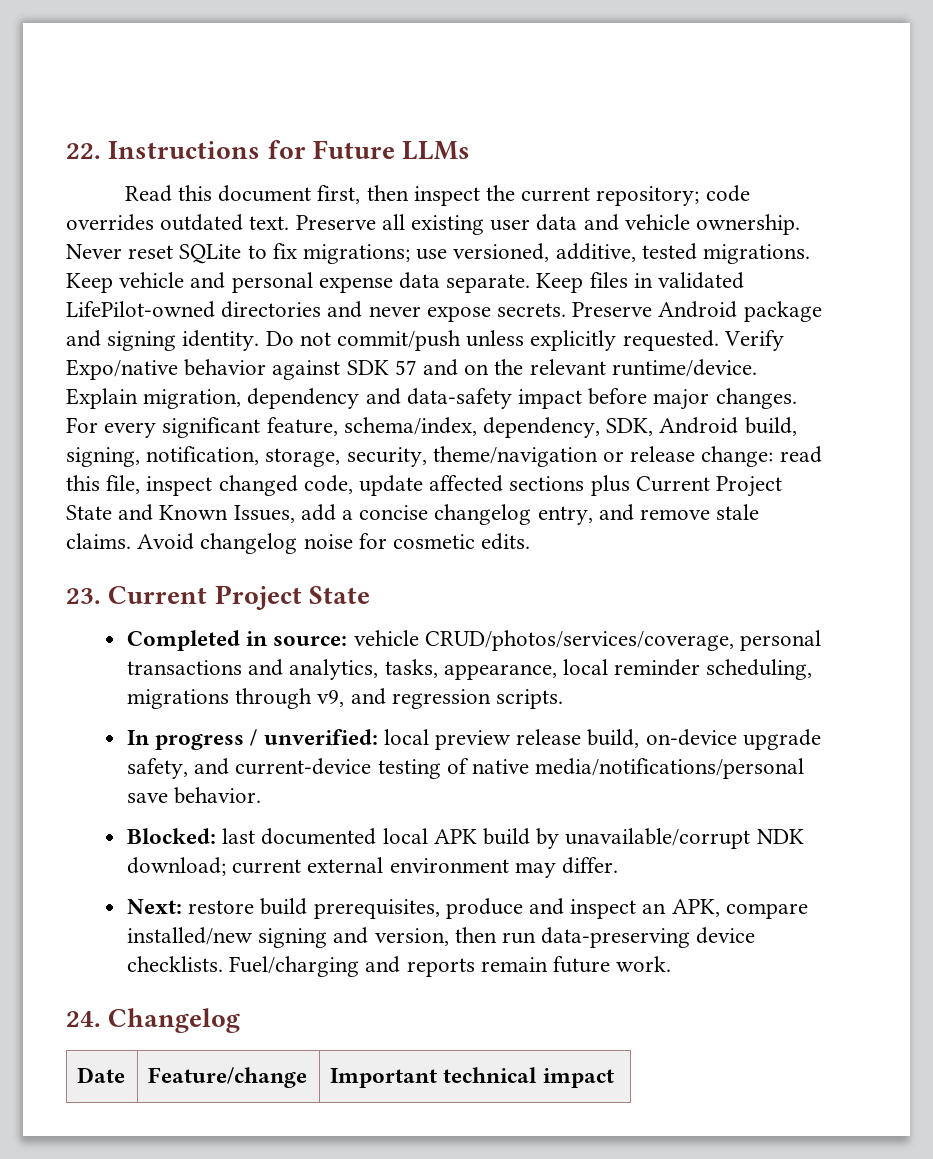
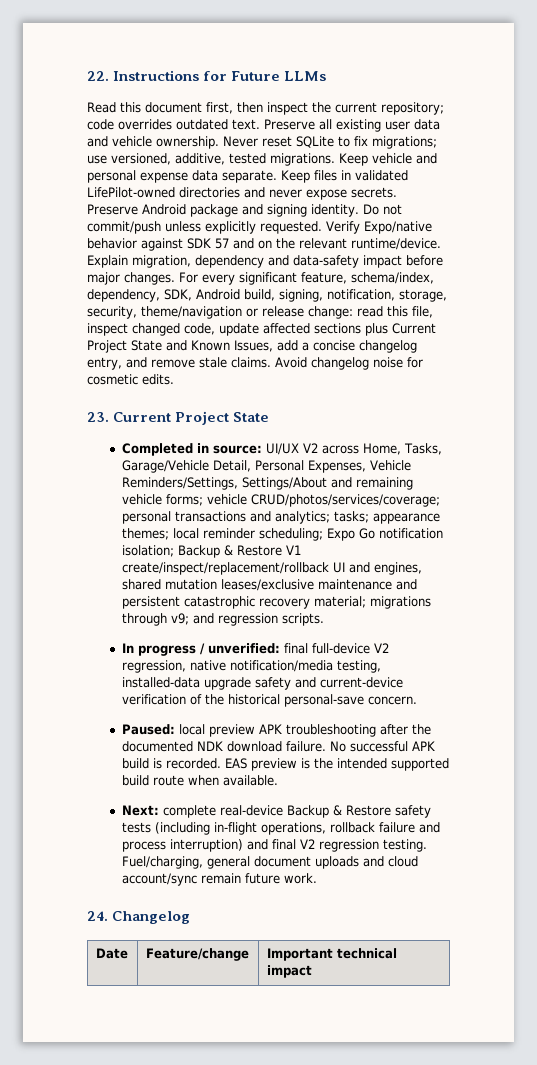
- Completed in source: vehicle CRUD/photos/services/coverage, personal transactions and analytics, tasks, appearance, local reminder scheduling, migrations through v9, and regression scripts.
+ Completed in source: UI/UX V2 across Home, Tasks, Garage/Vehicle Detail, Personal Expenses, Vehicle Reminders/Settings, Settings/About and remaining vehicle forms; vehicle CRUD/photos/services/coverage; personal transactions and analytics; tasks; appearance themes; local reminder scheduling; Expo Go notification isolation; Backup & Restore V1 create/inspect/replacement/rollback UI and engines, shared mutation leases/exclusive maintenance and persistent catastrophic recovery material; migrations through v9; and regression scripts.
- In progress / unverified: local preview release build, on-device upgrade safety, and current-device testing of native media/notifications/personal save behavior.
- Blocked: last documented local APK build by unavailable/corrupt NDK download; current external environment may differ.
- Next: restore build prerequisites, produce and inspect an APK, compare installed/new signing and version, then run data-preserving device checklists. Fuel/charging and reports remain future work.
+ In progress / unverified: final full-device V2 regression, native notification/media testing, installed-data upgrade safety and current-device verification of the historical personal-save concern.
+ Paused: local preview APK troubleshooting after the documented NDK download failure. No successful APK build is recorded. EAS preview is the intended supported build route when available.
+ Next: complete real-device Backup & Restore safety tests (including in-flight operations, rollback failure and process interruption) and final V2 regression testing. Fuel/charging, general document uploads and cloud account/sync remain future work.

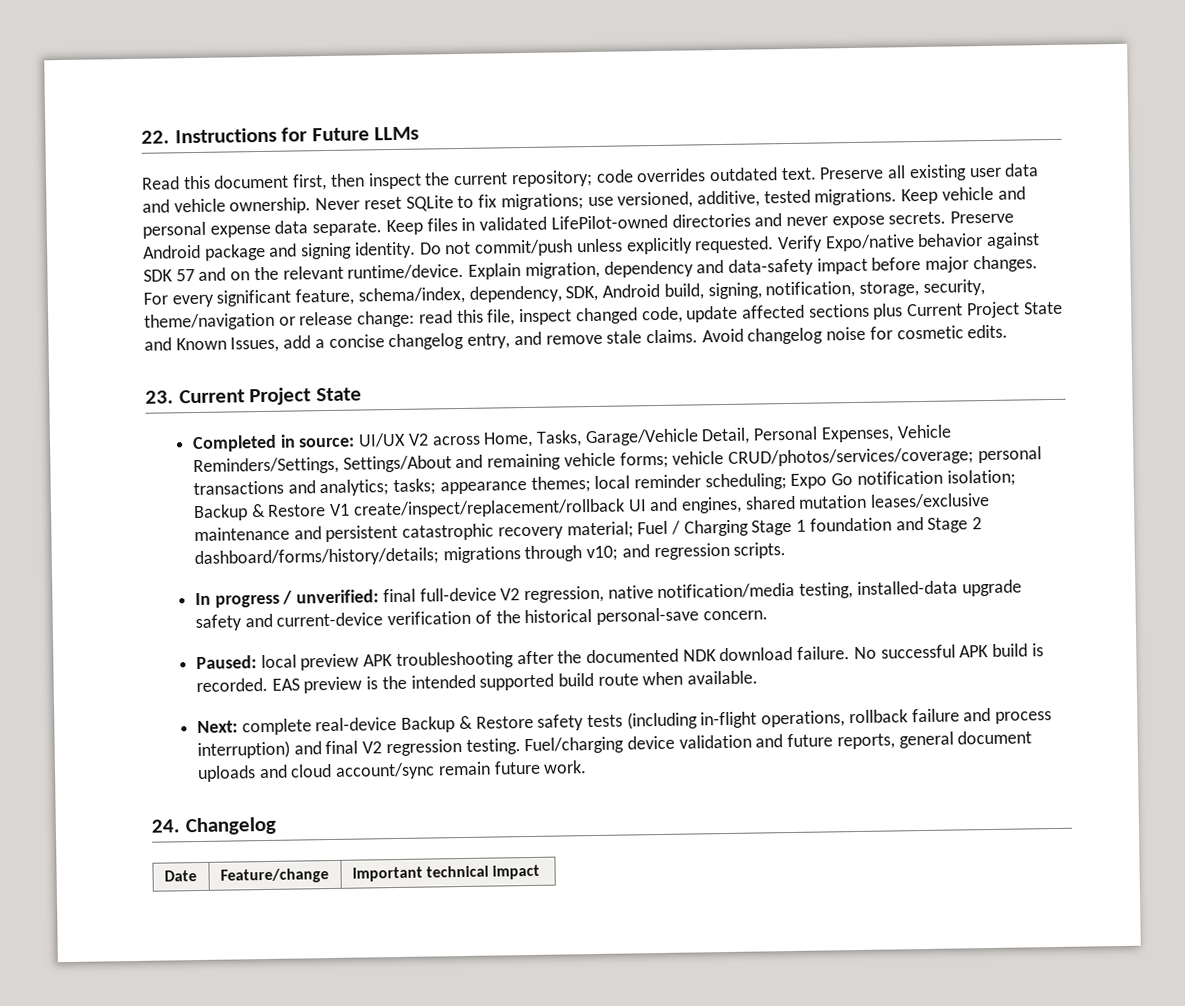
- Completed in source: UI/UX V2 across Home, Tasks, Garage/Vehicle Detail, Personal Expenses, Vehicle Reminders/Settings, Settings/About and remaining vehicle forms; vehicle CRUD/photos/services/coverage; personal transactions and analytics; tasks; appearance themes; local reminder scheduling; Expo Go notification isolation; Backup & Restore V1 create/inspect/replacement/rollback UI and engines, shared mutation leases/exclusive maintenance and persistent catastrophic recovery material; migrations through v9; and regression scripts.
+ Completed in source: UI/UX V2 across Home, Tasks, Garage/Vehicle Detail, Personal Expenses, Vehicle Reminders/Settings, Settings/About and remaining vehicle forms; vehicle CRUD/photos/services/coverage; personal transactions and analytics; tasks; appearance themes; local reminder scheduling; Expo Go notification isolation; Backup & Restore V1 create/inspect/replacement/rollback UI and engines, shared mutation leases/exclusive maintenance and persistent catastrophic recovery material; Fuel / Charging Stage 1 foundation and Stage 2 dashboard/forms/history/details; migrations through v10; and regression scripts.
- Fuel/charging, general document uploads and cloud account/sync remain future work.
+ Fuel/charging device validation and future reports, general document uploads and cloud account/sync remain future work.

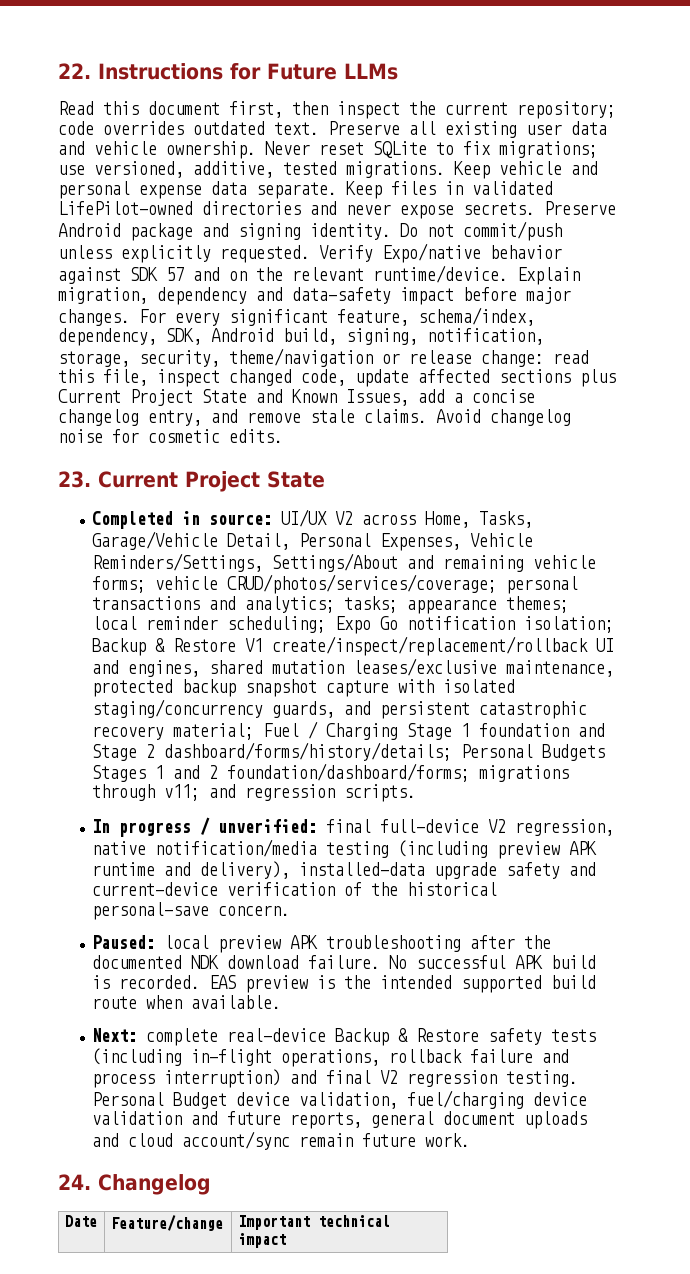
- Backup & Restore V1 create/inspect/replacement/rollback UI and engines, shared mutation leases/exclusive maintenance and persistent catastrophic recovery material;
+ Backup & Restore V1 create/inspect/replacement/rollback UI and engines, shared mutation leases/exclusive maintenance, protected backup snapshot capture with isolated staging/concurrency guards, and persistent catastrophic recovery material;
+ Personal Budgets Stages 1 and 2 foundation/dashboard/forms;
- migrations through v10;
+ migrations through v11;
- In progress / unverified: final full-device V2 regression, native notification/media testing, installed-data upgrade safety and current-device verification of the historical personal-save concern.
+ In progress / unverified: final full-device V2 regression, native notification/media testing (including preview APK runtime and delivery), installed-data upgrade safety and current-device verification of the historical personal-save concern.
- Fuel/charging device validation and future reports, general document uploads and cloud account/sync remain future work.
+ Personal Budget device validation, fuel/charging device validation and future reports, general document uploads and cloud account/sync remain future work.

